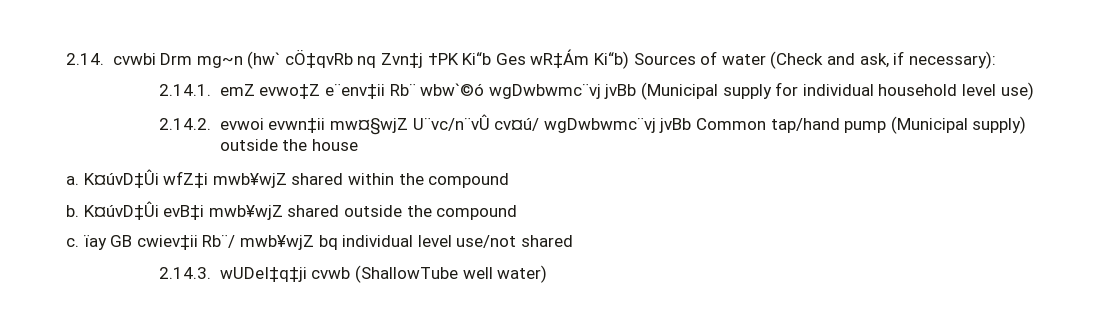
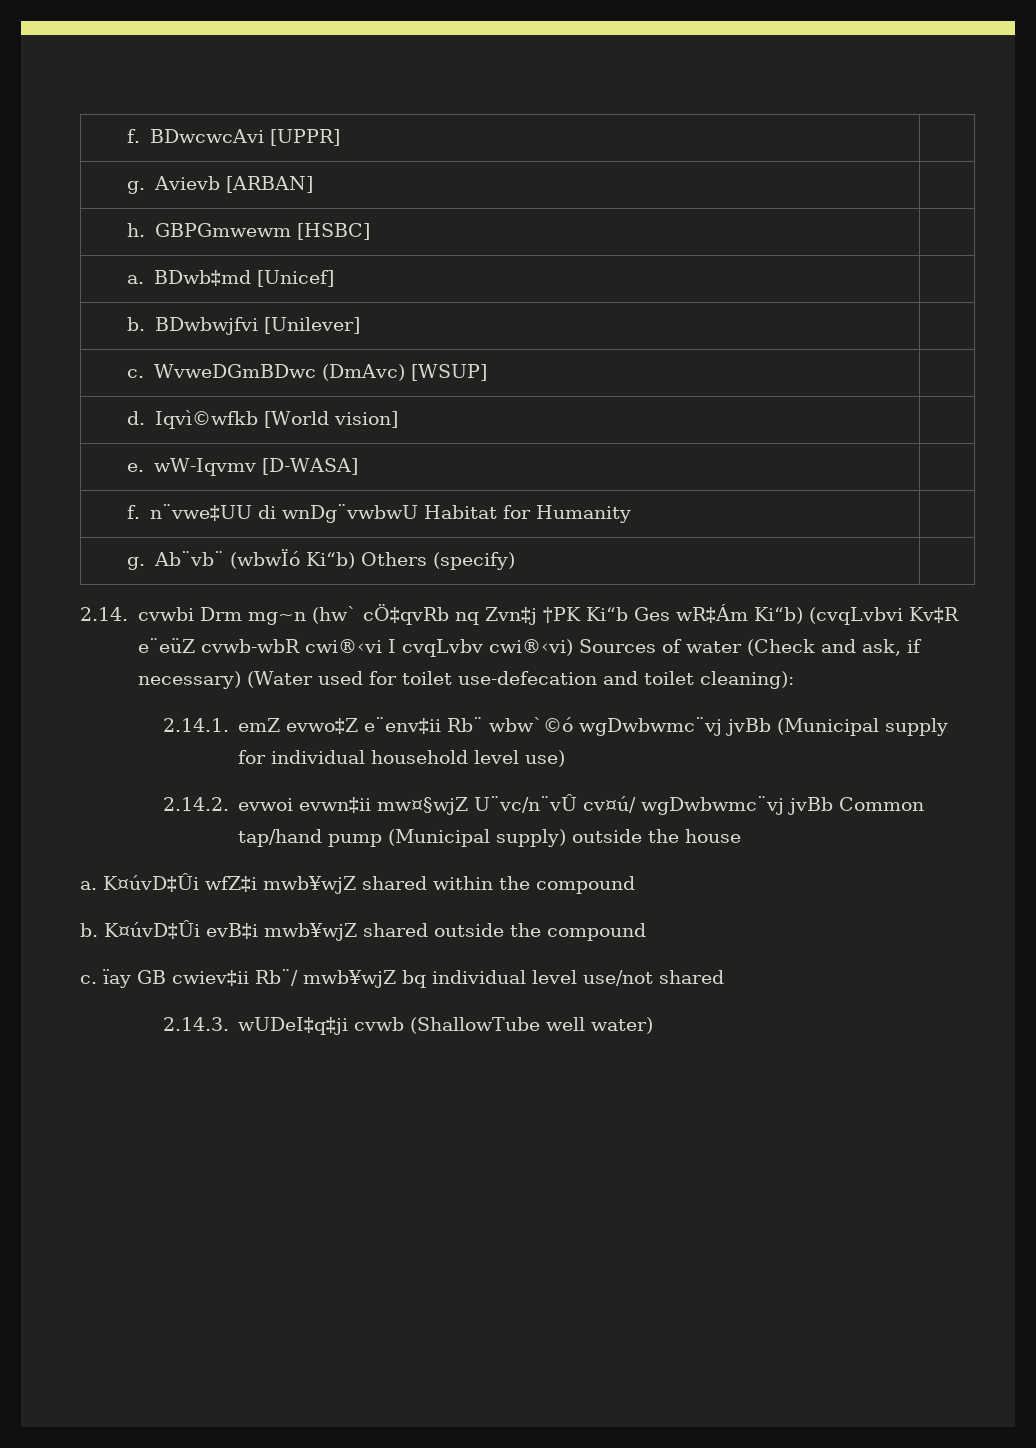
+ f. BDwcwcAvi [UPPR] |
+ g. Avievb [ARBAN] |
+ h. GBPGmwewm [HSBC] |
+ a. BDwb‡md [Unicef] |
+ b. BDwbwjfvi [Unilever] |
+ c. WvweDGmBDwc (DmAvc) [WSUP] |
+ d. Iqvì©wfkb [World vision] |
+ e. wW-Iqvmv [D-WASA] |
+ f. n¨vwe‡UU di wnDg¨vwbwU Habitat for Humanity |
+ g. Ab¨vb¨ (wbwÏó Ki“b) Others (specify) |
- 2.14. cvwbi Drm mg~n (hw` cÖ‡qvRb nq Zvn‡j †PK Ki“b Ges wR‡Ám Ki“b) Sources of water (Check and ask, if necessary):
+ 2.14. cvwbi Drm mg~n (hw` cÖ‡qvRb nq Zvn‡j †PK Ki“b Ges wR‡Ám Ki“b) (cvqLvbvi Kv‡R e¨eüZ cvwb-wbR cwi®‹vi I cvqLvbv cwi®‹vi) Sources of water (Check and ask, if necessary) (Water used for toilet use-defecation and toilet cleaning):

